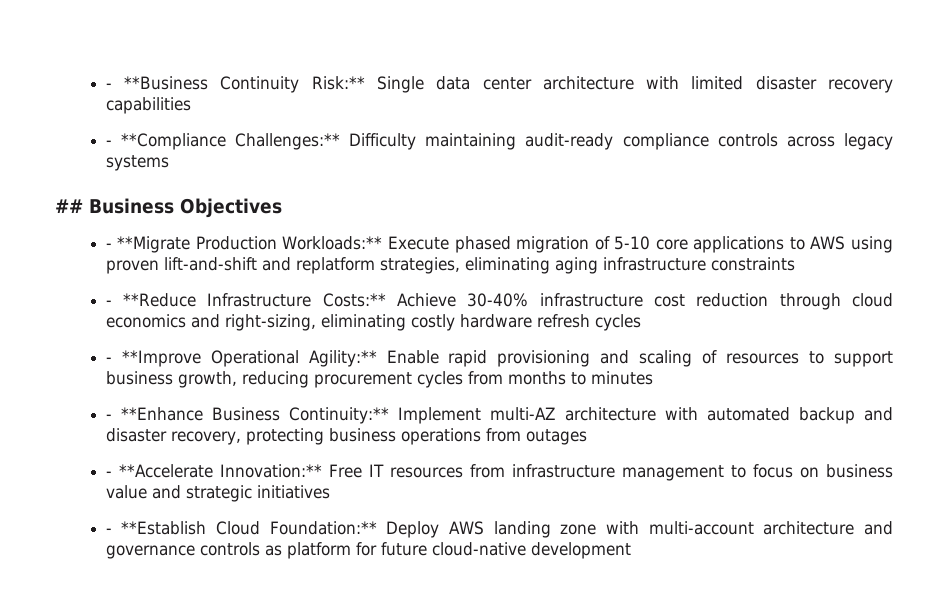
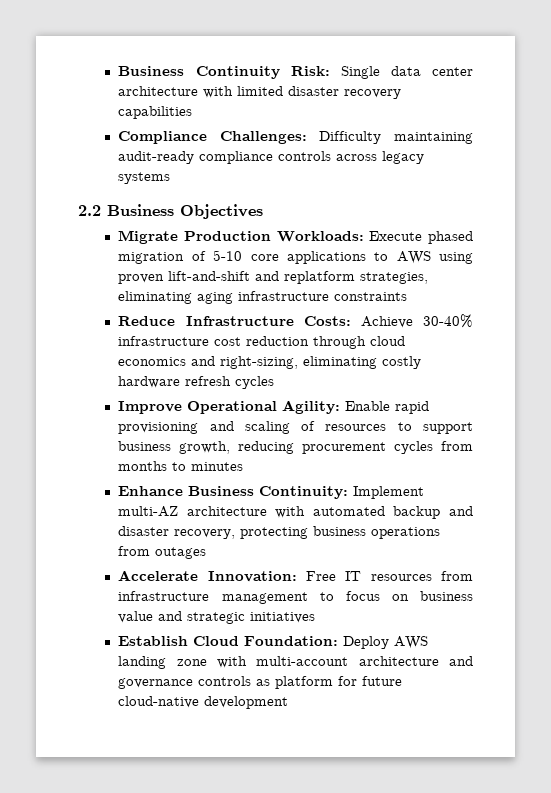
- - **Business Continuity Risk:** Single data center architecture with limited disaster recovery capabilities
+ Business Continuity Risk: Single data center architecture with limited disaster recovery capabilities
- - **Compliance Challenges:** Difficulty maintaining audit-ready compliance controls across legacy systems
+ Compliance Challenges: Difficulty maintaining audit-ready compliance controls across legacy systems
- ## Business Objectives
+ 2.2 Business Objectives
- - **Migrate Production Workloads:** Execute phased migration of 5-10 core applications to AWS using proven lift-and-shift and replatform strategies, eliminating aging infrastructure constraints
+ Migrate Production Workloads: Execute phased migration of 5-10 core applications to AWS using proven lift-and-shift and replatform strategies, eliminating aging infrastructure constraints
- - **Reduce Infrastructure Costs:** Achieve 30-40% infrastructure cost reduction through cloud economics and right-sizing, eliminating costly hardware refresh cycles
+ Reduce Infrastructure Costs: Achieve 30-40% infrastructure cost reduction through cloud economics and right-sizing, eliminating costly hardware refresh cycles
- - **Improve Operational Agility:** Enable rapid provisioning and scaling of resources to support business growth, reducing procurement cycles from months to minutes
+ Improve Operational Agility: Enable rapid provisioning and scaling of resources to support business growth, reducing procurement cycles from months to minutes
- - **Enhance Business Continuity:** Implement multi-AZ architecture with automated backup and disaster recovery, protecting business operations from outages
+ Enhance Business Continuity: Implement multi-AZ architecture with automated backup and disaster recovery, protecting business operations from outages
- - **Accelerate Innovation:** Free IT resources from infrastructure management to focus on business value and strategic initiatives
+ Accelerate Innovation: Free IT resources from infrastructure management to focus on business value and strategic initiatives
- - **Establish Cloud Foundation:** Deploy AWS landing zone with multi-account architecture and governance controls as platform for future cloud-native development
+ Establish Cloud Foundation: Deploy AWS landing zone with multi-account architecture and governance controls as platform for future cloud-native development

